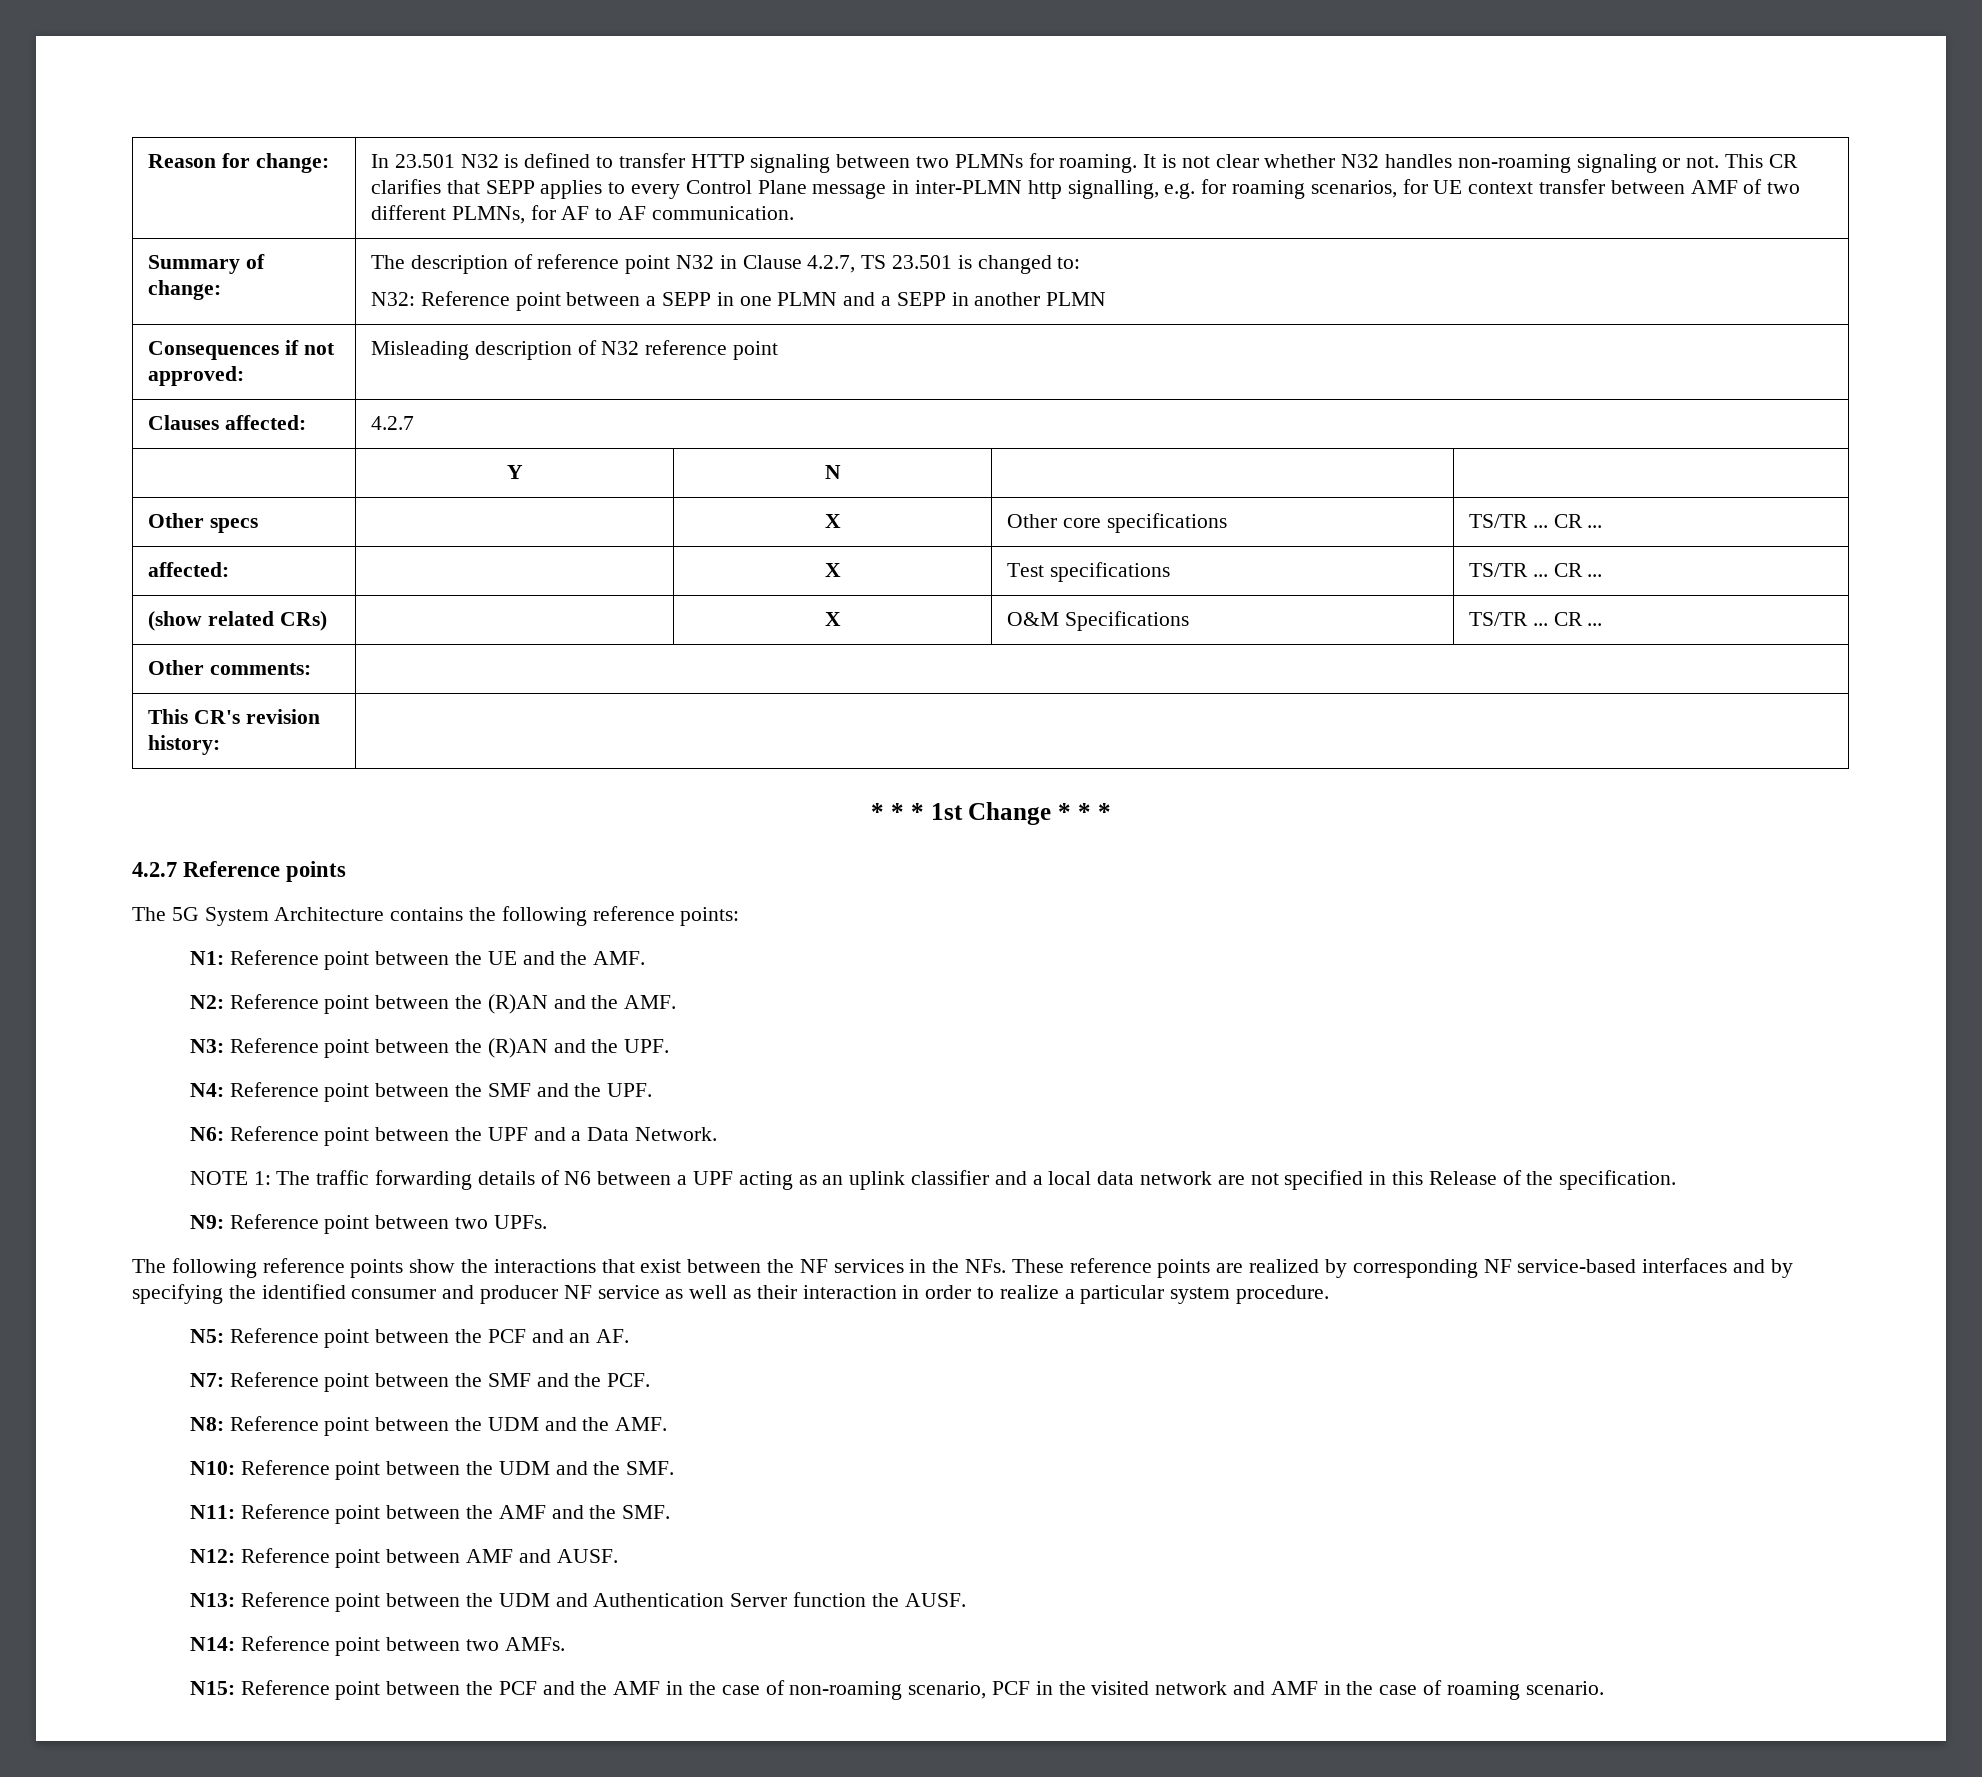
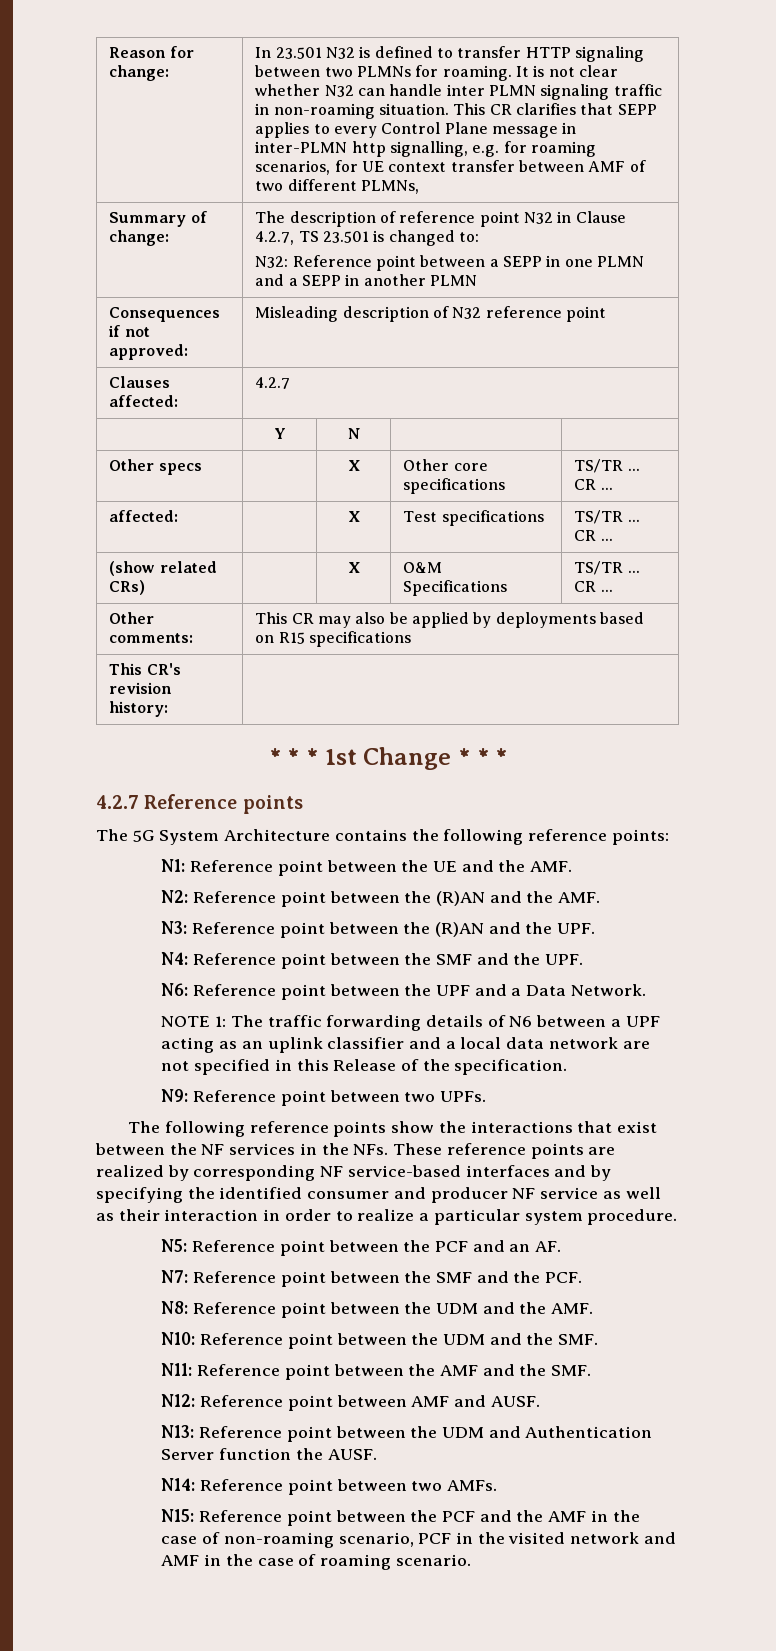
- It is not clear whether N32 handles non-roaming signaling or not.
+ It is not clear whether N32 can handle inter PLMN signaling traffic in non-roaming situation.
- This CR clarifies that SEPP applies to every Control Plane message in inter-PLMN http signalling, e.g. for roaming scenarios, for UE context transfer between AMF of two different PLMNs, for AF to AF communication.
+ This CR clarifies that SEPP applies to every Control Plane message in inter-PLMN http signalling, e.g. for roaming scenarios, for UE context transfer between AMF of two different PLMNs,
- Other comments: |
+ Other comments: | This CR may also be applied by deployments based on R15 specifications

